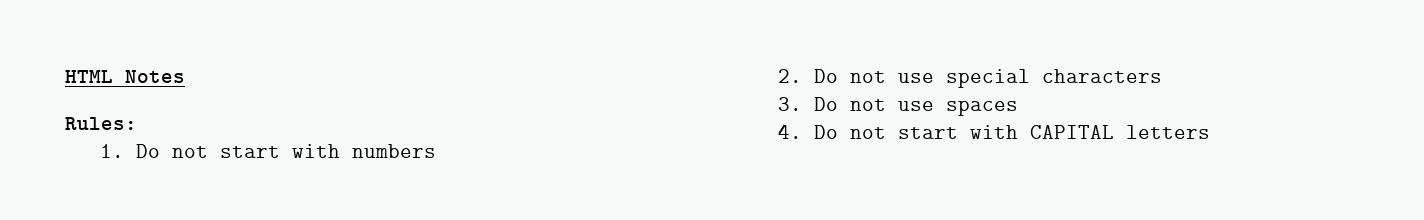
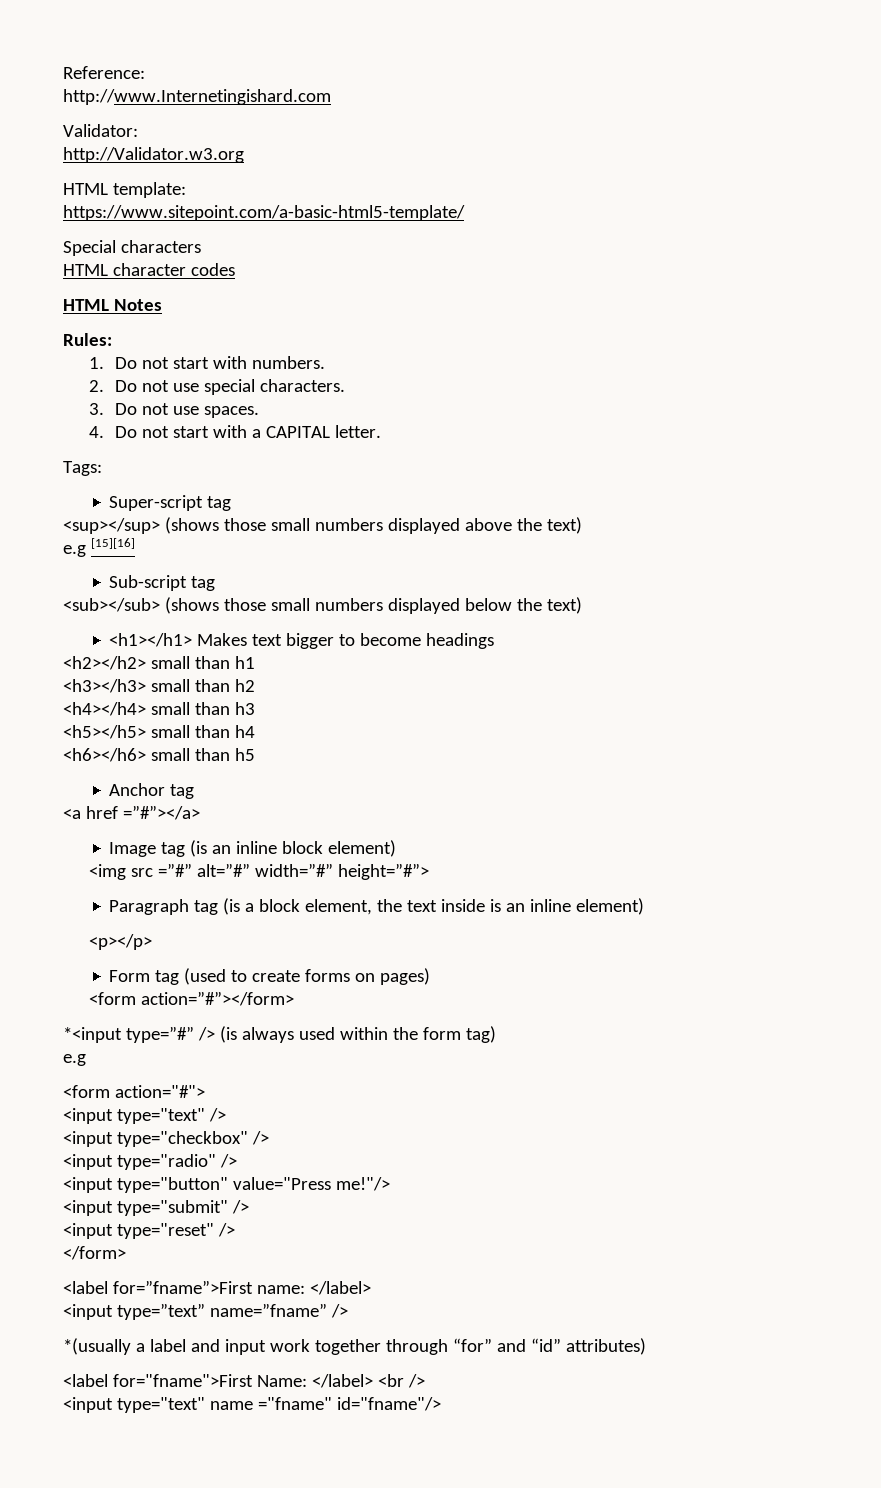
+ Reference:
+ http://www.Internetingishard.com
+ Validator:
+ http://Validator.w3.org
+ HTML template:
+ https://www.sitepoint.com/a-basic-html5-template/
+ Special characters
+ HTML character codes
- 1. Do not start with numbers
+ 1. Do not start with numbers.
- 2. Do not use special characters
+ 2. Do not use special characters.
- 3. Do not use spaces
+ 3. Do not use spaces.
- 4. Do not start with CAPITAL letters
+ 4. Do not start with a CAPITAL letter.
+ Tags:
+ Super-script tag
+ <sup></sup> (shows those small numbers displayed above the text)
+ e.g [15][16]
+ Sub-script tag
+ <sub></sub> (shows those small numbers displayed below the text)
+ <h1></h1> Makes text bigger to become headings
+ <h2></h2> small than h1
+ <h3></h3> small than h2
+ <h4></h4> small than h3
+ <h5></h5> small than h4
+ <h6></h6> small than h5
+ Anchor tag
+ <a href =”#”></a>
+ Image tag (is an inline block element)
+ <img src =”#” alt=”#” width=”#” height=”#”>
+ Paragraph tag (is a block element, the text inside is an inline element)
+ <p></p>
+ Form tag (used to create forms on pages)
+ <form action=”#”></form>
+ *<input type=”#” /> (is always used within the form tag)
+ e.g
+ <form action="#">
+ <input type="text" />
+ <input type="checkbox" />
+ <input type="radio" />
+ <input type="button" value="Press me!"/>
+ <input type="submit" />
+ <input type="reset" />
+ </form>
+ <label for=”fname”>First name: </label>
+ <input type=”text” name=”fname” />
+ *(usually a label and input work together through “for” and “id” attributes)
+ <label for="fname">First Name: </label> <br />
+ <input type="text" name ="fname" id="fname"/>

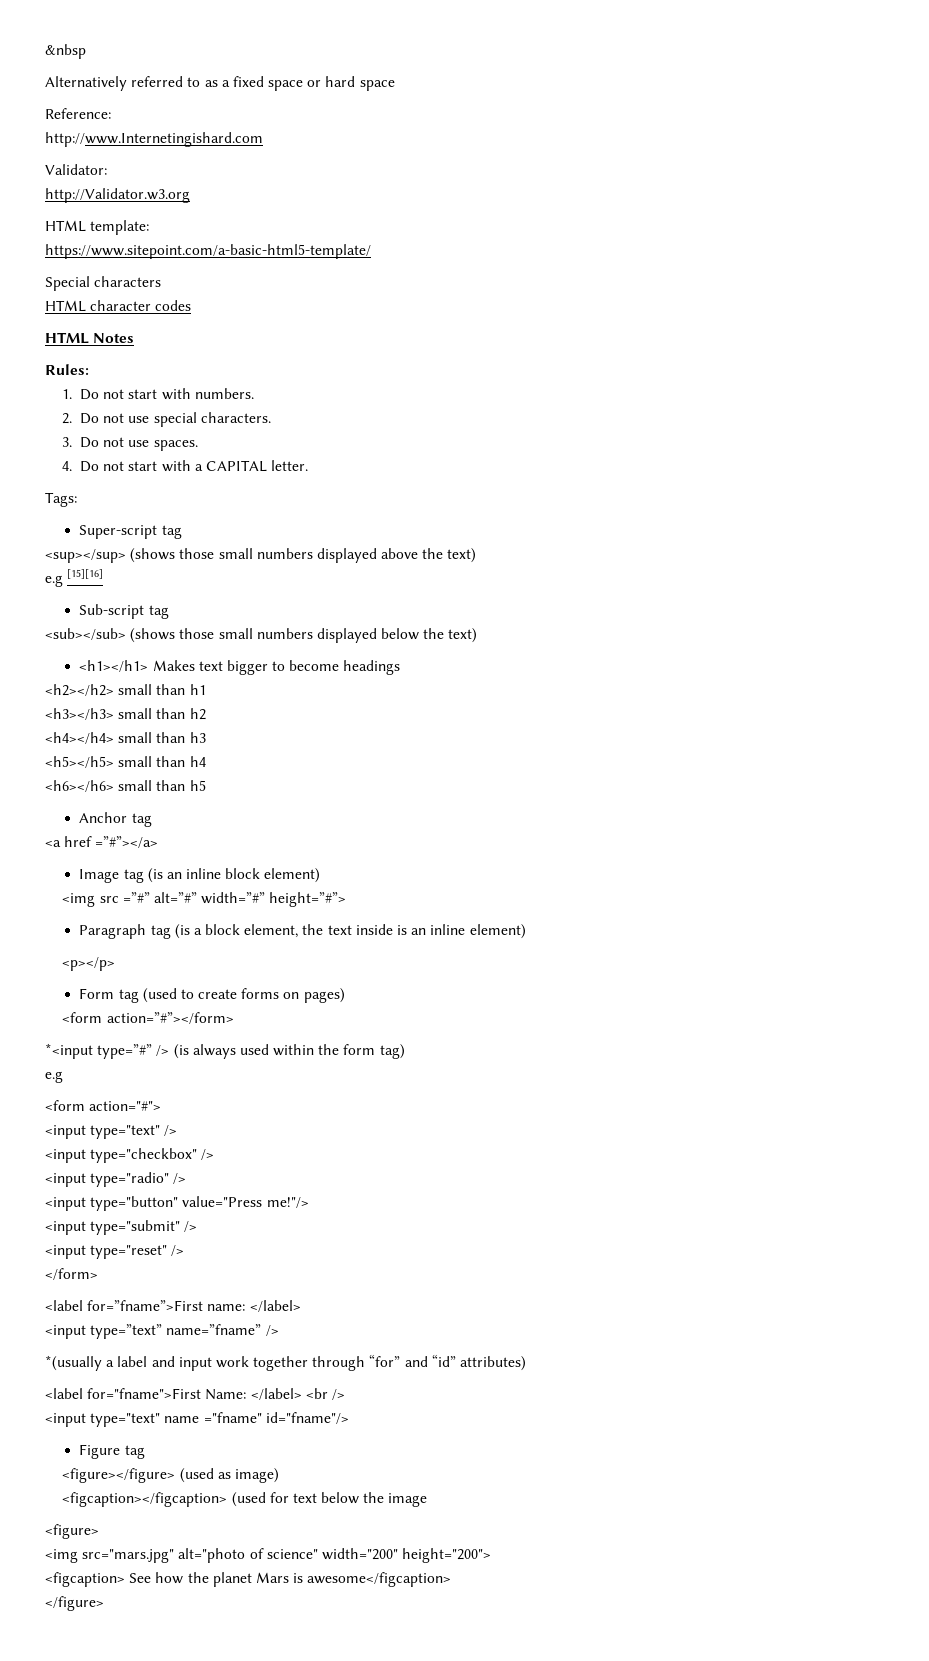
+ &nbsp
+ Alternatively referred to as a fixed space or hard space
+ Figure tag
+ <figure></figure> (used as image)
+ <figcaption></figcaption> (used for text below the image
+ <figure>
+ <img src="mars.jpg" alt="photo of science" width="200" height="200">
+ <figcaption> See how the planet Mars is awesome</figcaption>
+ </figure>

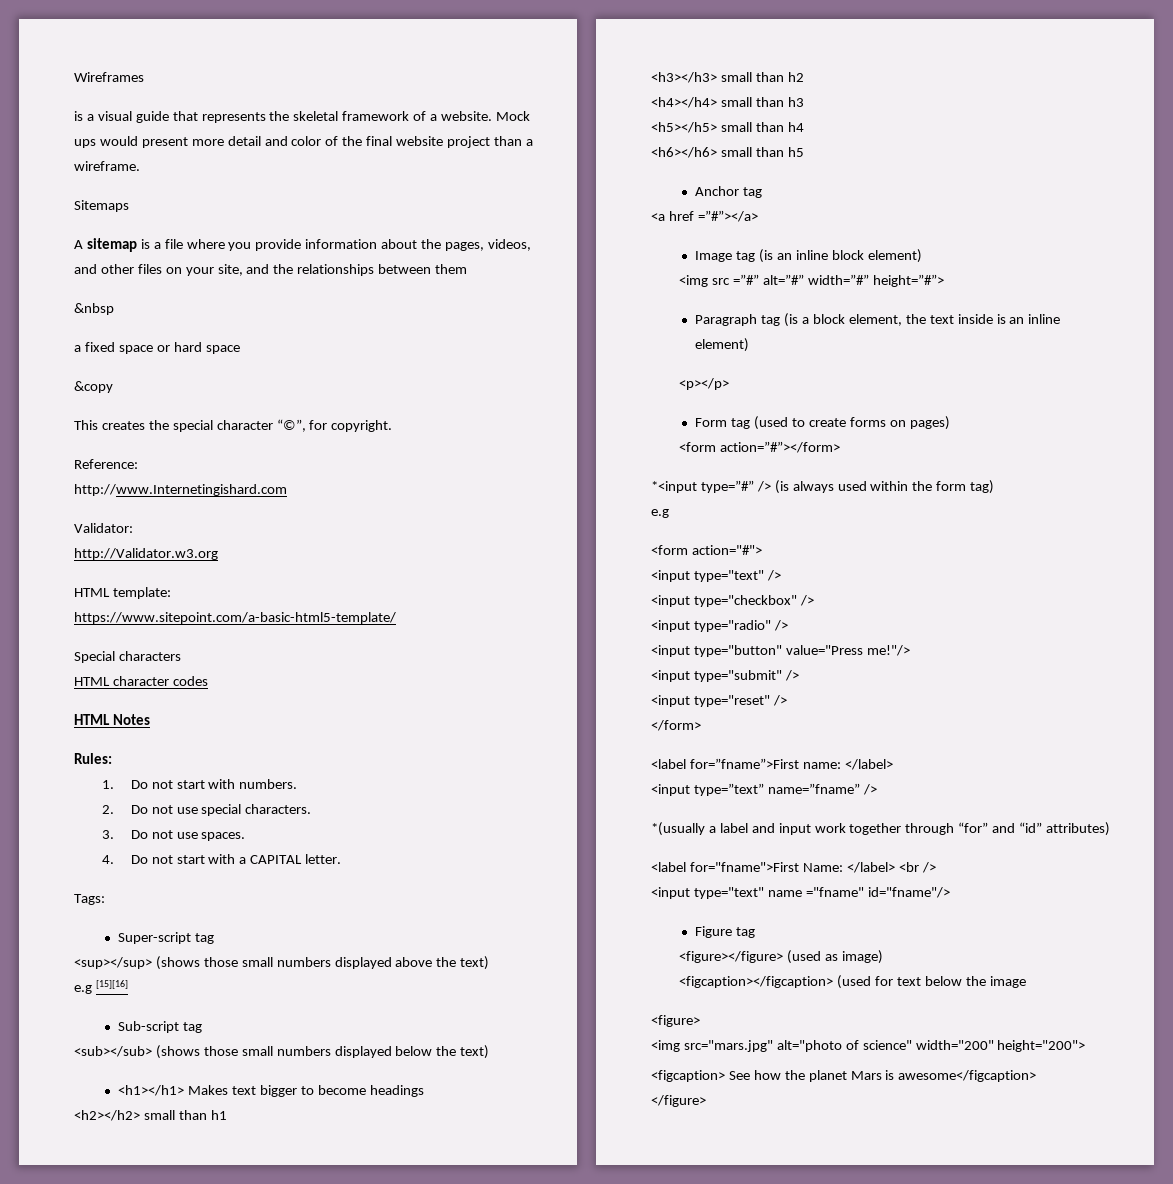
+ Wireframes
+ is a visual guide that represents the skeletal framework of a website. Mock ups would present more detail and color of the final website project than a wireframe.
+ Sitemaps
+ A sitemap is a file where you provide information about the pages, videos, and other files on your site, and the relationships between them
  &nbsp
- Alternatively referred to as a fixed space or hard space
+ a fixed space or hard space
+ &copy
+ This creates the special character “©”, for copyright.

